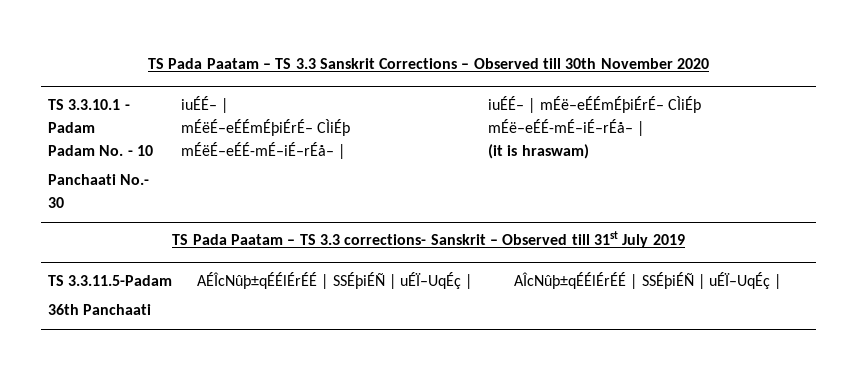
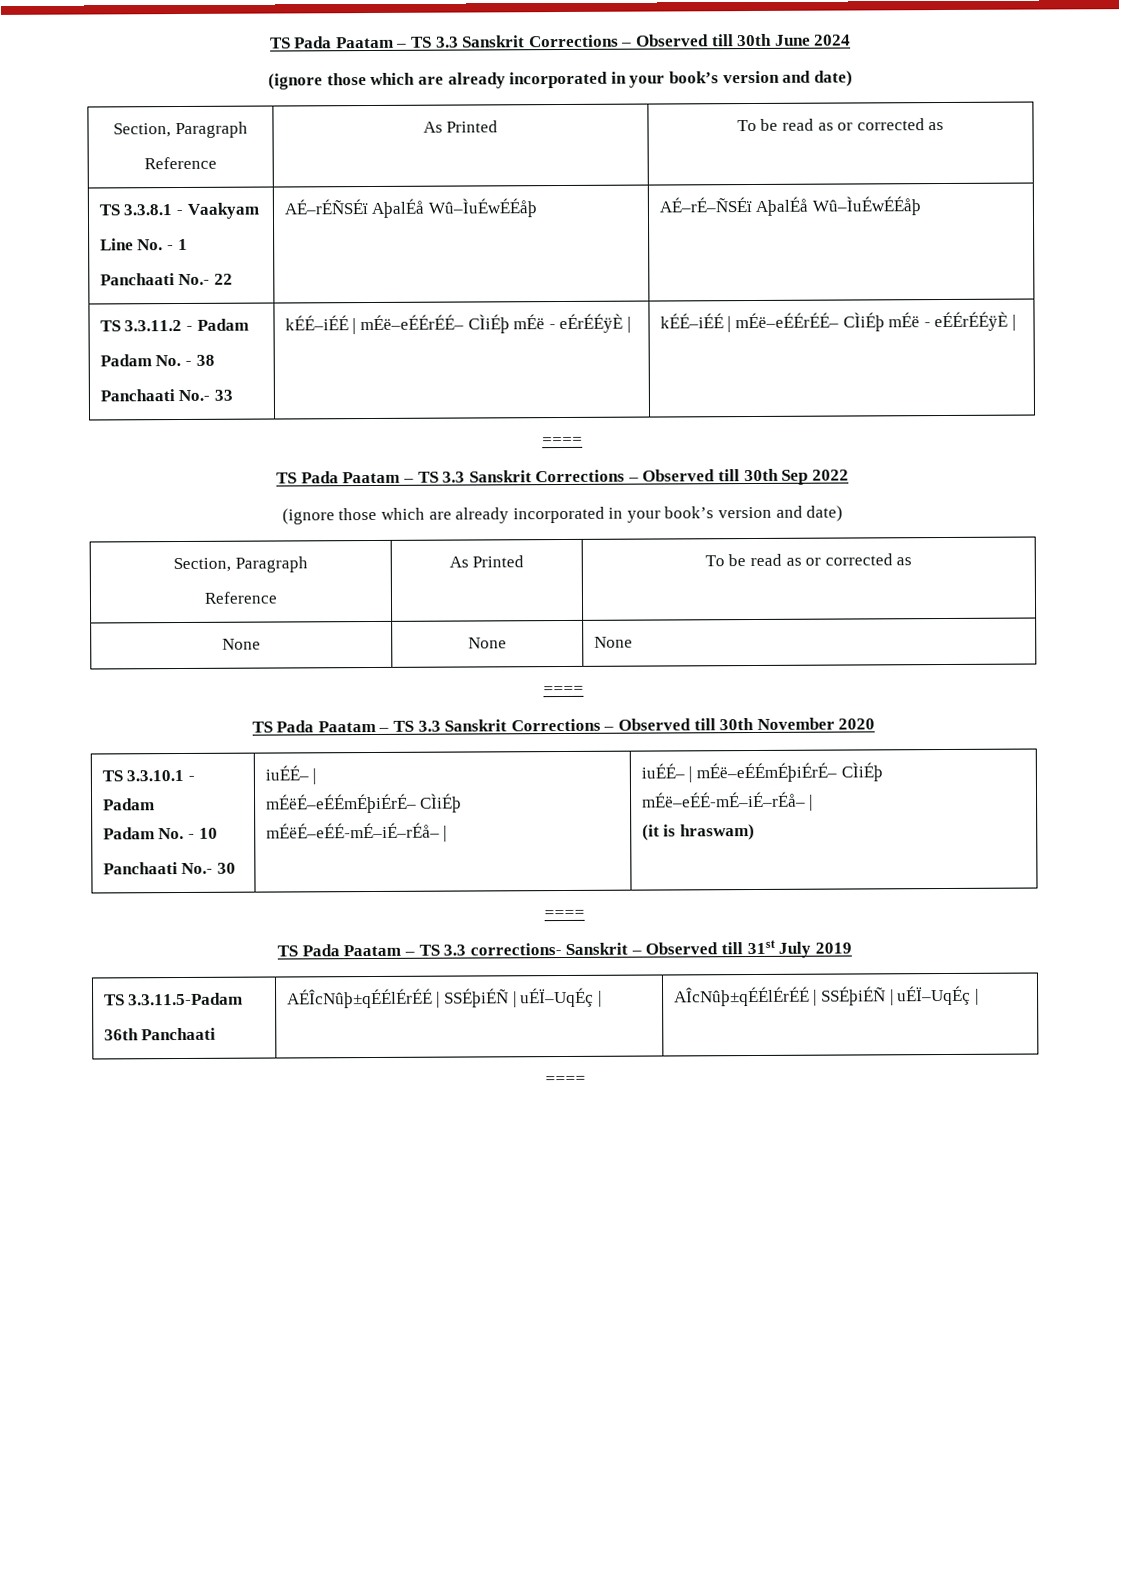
+ TS Pada Paatam – TS 3.3 Sanskrit Corrections – Observed till 30th June 2024
+ (ignore those which are already incorporated in your book’s version and date)
+ Section, Paragraph
+ Reference | As Printed | To be read as or corrected as
+ TS 3.3.8.1 - Vaakyam
+ Line No. - 1
+ Panchaati No.- 22 | AÉ–rÉÑSÉï AþalÉå Wû–ÌuÉwÉÉåþ | AÉ–rÉ–ÑSÉï AþalÉå Wû–ÌuÉwÉÉåþ
+ TS 3.3.11.2 - Padam
+ Padam No. - 38
+ Panchaati No.- 33 | kÉÉ–iÉÉ | mÉë–eÉÉrÉÉ– CÌiÉþ mÉë - eÉrÉÉÿÈ | | kÉÉ–iÉÉ | mÉë–eÉÉrÉÉ– CÌiÉþ mÉë - eÉÉrÉÉÿÈ |
+ ====
+ TS Pada Paatam – TS 3.3 Sanskrit Corrections – Observed till 30th Sep 2022
+ (ignore those which are already incorporated in your book’s version and date)
+ Section, Paragraph
+ Reference | As Printed | To be read as or corrected as
+ None | None | None
+ ====
  TS 3.3.10.1 - Padam
  Padam No. - 10
  Panchaati No.- 30 | iuÉÉ– |
  mÉëÉ–eÉÉmÉþiÉrÉ– CÌiÉþ mÉëÉ–eÉÉ-mÉ–iÉ–rÉå– | | iuÉÉ– | mÉë–eÉÉmÉþiÉrÉ– CÌiÉþ mÉë–eÉÉ-mÉ–iÉ–rÉå– |
  (it is hraswam)
+ ====
  TS 3.3.11.5-Padam
  36th Panchaati | AÉÎcNûþ±qÉÉlÉrÉÉ | SSÉþiÉÑ | uÉÏ–UqÉç | | AÎcNûþ±qÉÉlÉrÉÉ | SSÉþiÉÑ | uÉÏ–UqÉç |
+ ====

